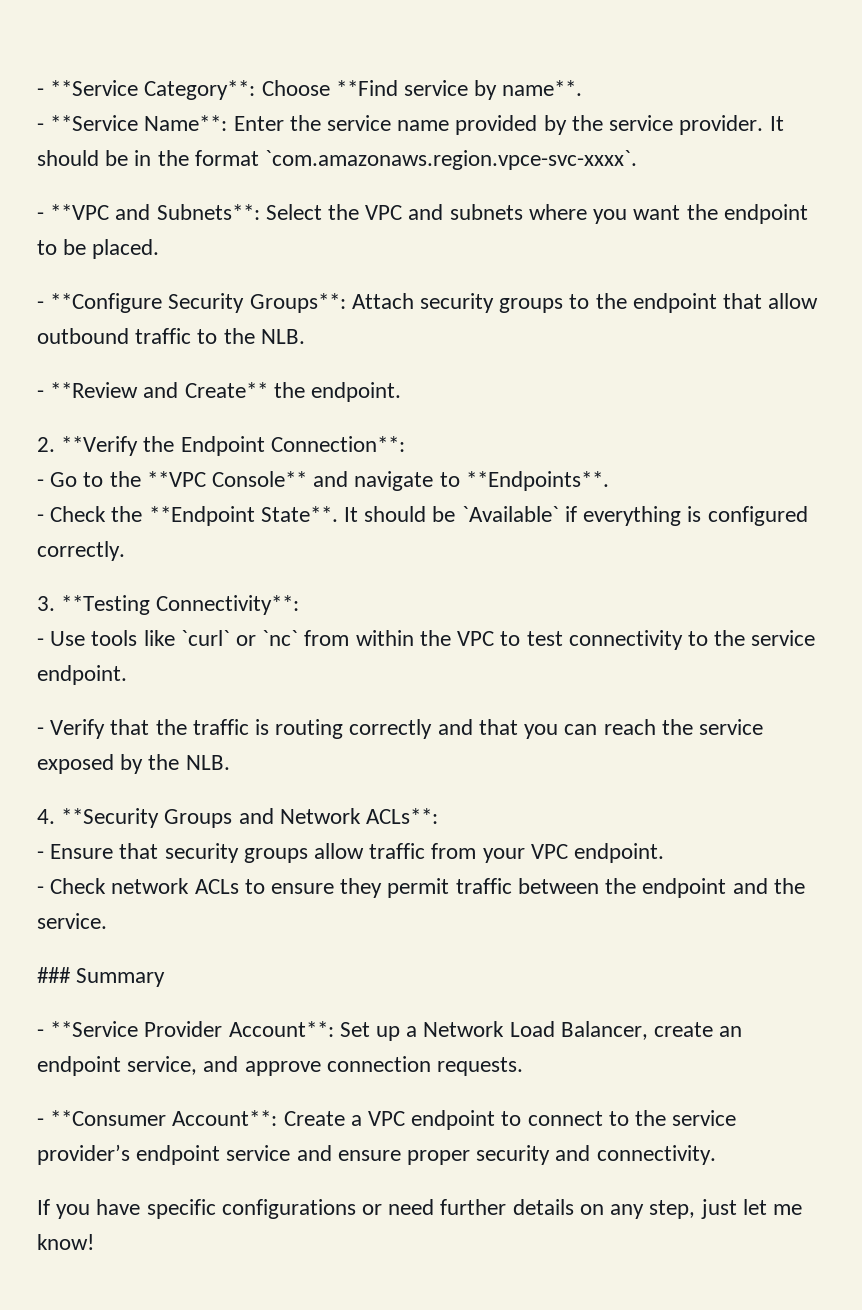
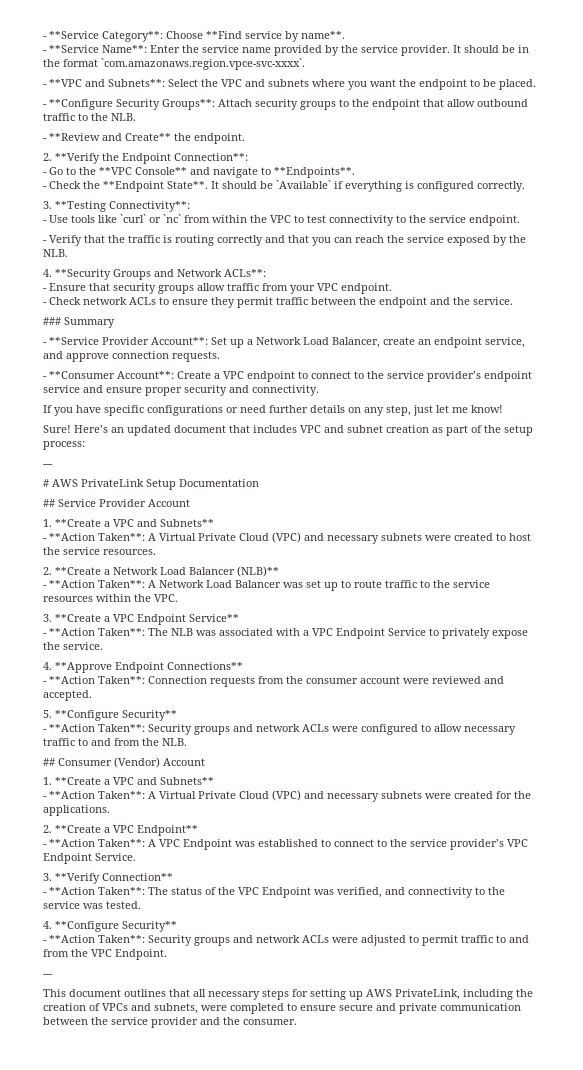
+ Sure! Here’s an updated document that includes VPC and subnet creation as part of the setup process:
+ ---
+ # AWS PrivateLink Setup Documentation
+ ## Service Provider Account
+ 1. **Create a VPC and Subnets**
+ - **Action Taken**: A Virtual Private Cloud (VPC) and necessary subnets were created to host the service resources.
+ 2. **Create a Network Load Balancer (NLB)**
+ - **Action Taken**: A Network Load Balancer was set up to route traffic to the service resources within the VPC.
+ 3. **Create a VPC Endpoint Service**
+ - **Action Taken**: The NLB was associated with a VPC Endpoint Service to privately expose the service.
+ 4. **Approve Endpoint Connections**
+ - **Action Taken**: Connection requests from the consumer account were reviewed and accepted.
+ 5. **Configure Security**
+ - **Action Taken**: Security groups and network ACLs were configured to allow necessary traffic to and from the NLB.
+ ## Consumer (Vendor) Account
+ 1. **Create a VPC and Subnets**
+ - **Action Taken**: A Virtual Private Cloud (VPC) and necessary subnets were created for the applications.
+ 2. **Create a VPC Endpoint**
+ - **Action Taken**: A VPC Endpoint was established to connect to the service provider’s VPC Endpoint Service.
+ 3. **Verify Connection**
+ - **Action Taken**: The status of the VPC Endpoint was verified, and connectivity to the service was tested.
+ 4. **Configure Security**
+ - **Action Taken**: Security groups and network ACLs were adjusted to permit traffic to and from the VPC Endpoint.
+ ---
+ This document outlines that all necessary steps for setting up AWS PrivateLink, including the creation of VPCs and subnets, were completed to ensure secure and private communication between the service provider and the consumer.

